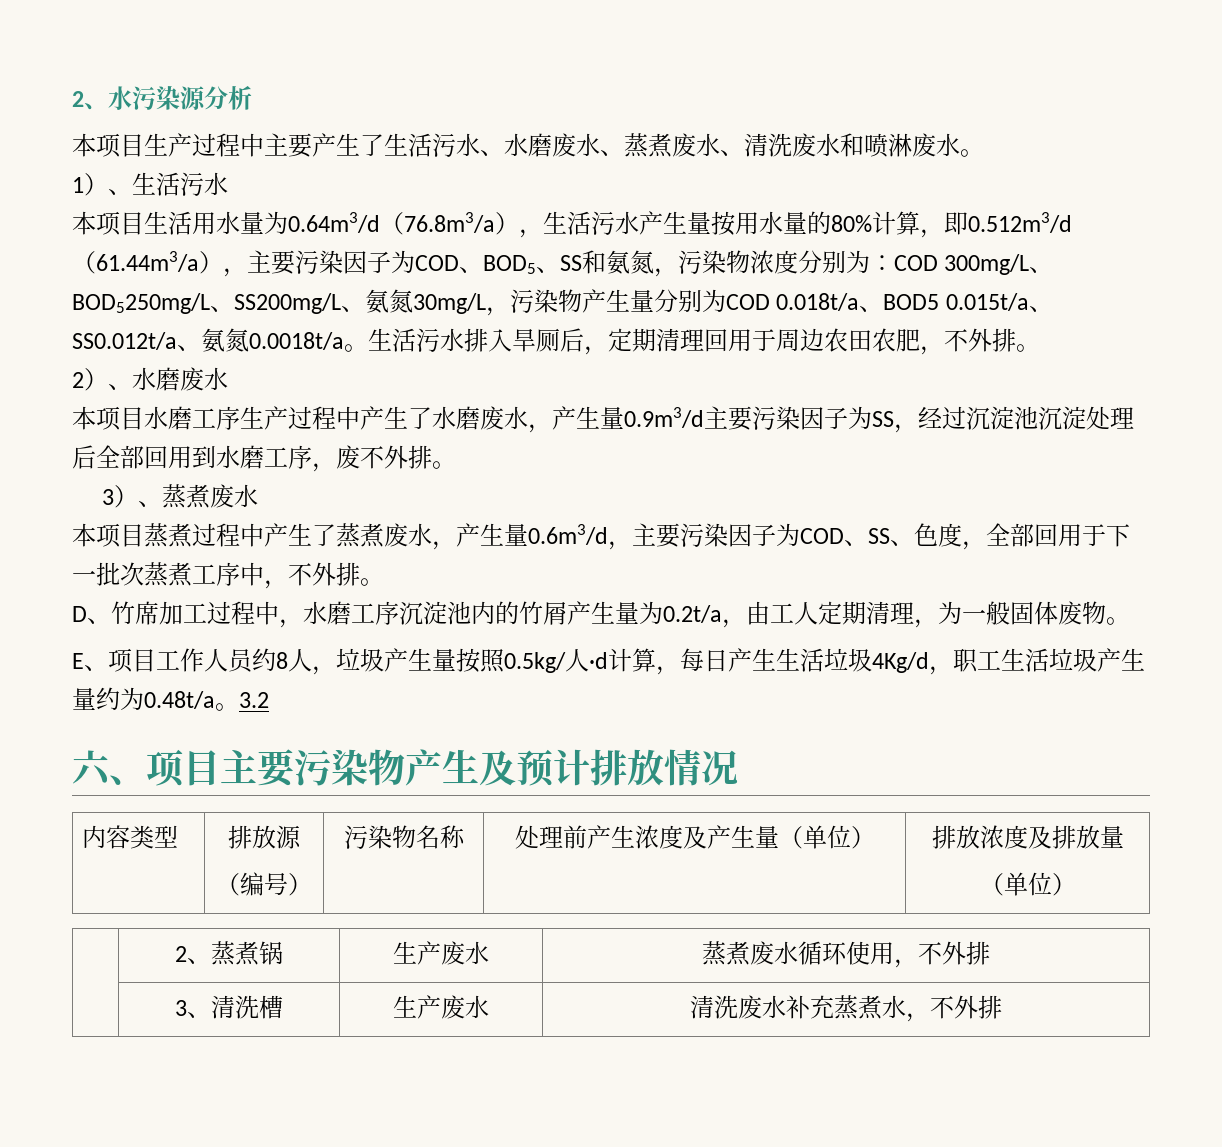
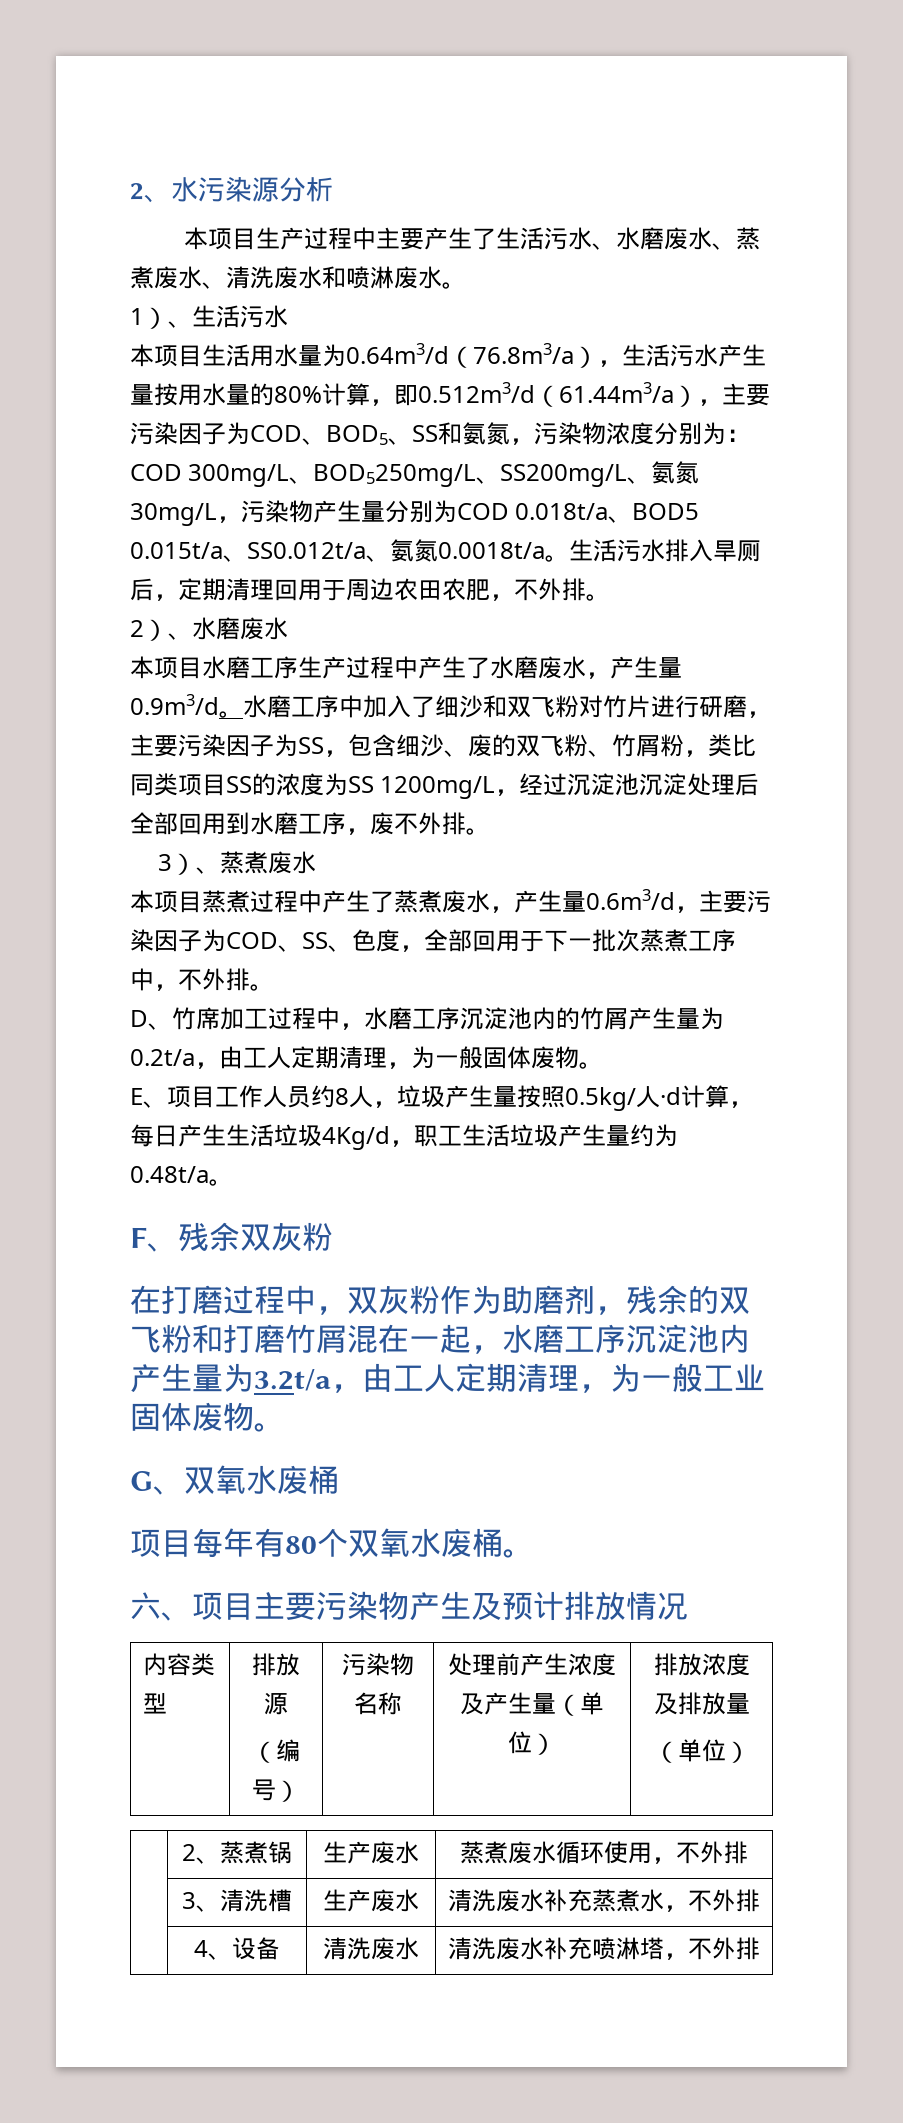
- 本项目水磨工序生产过程中产生了水磨废水，产生量0.9m3/d主要污染因子为SS，经过沉淀池沉淀处理后全部回用到水磨工序，废不外排。
+ 本项目水磨工序生产过程中产生了水磨废水，产生量0.9m3/d。水磨工序中加入了细沙和双飞粉对竹片进行研磨，主要污染因子为SS，包含细沙、废的双飞粉、竹屑粉，类比同类项目SS的浓度为SS 1200mg/L，经过沉淀池沉淀处理后全部回用到水磨工序，废不外排。
- E、项目工作人员约8人，垃圾产生量按照0.5kg/人·d计算，每日产生生活垃圾4Kg/d，职工生活垃圾产生量约为0.48t/a。3.2
+ E、项目工作人员约8人，垃圾产生量按照0.5kg/人·d计算，每日产生生活垃圾4Kg/d，职工生活垃圾产生量约为0.48t/a。
+ F、残余双灰粉
+ 在打磨过程中，双灰粉作为助磨剂，残余的双飞粉和打磨竹屑混在一起，水磨工序沉淀池内产生量为3.2t/a，由工人定期清理，为一般工业固体废物。
+ G、双氧水废桶
+ 项目每年有80个双氧水废桶。
+ | 4、设备 | 清洗废水 | 清洗废水补充喷淋塔，不外排

